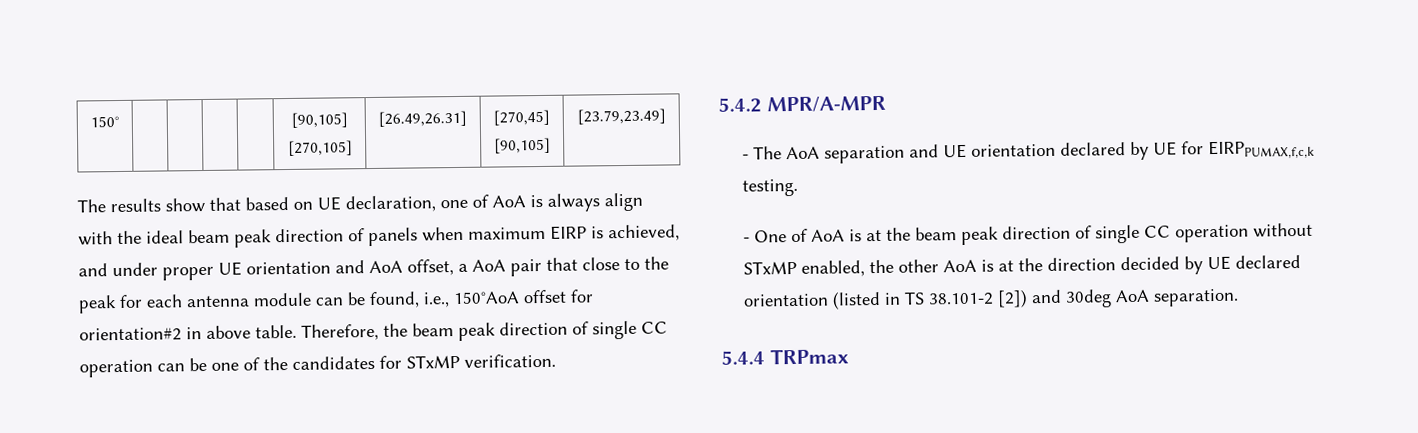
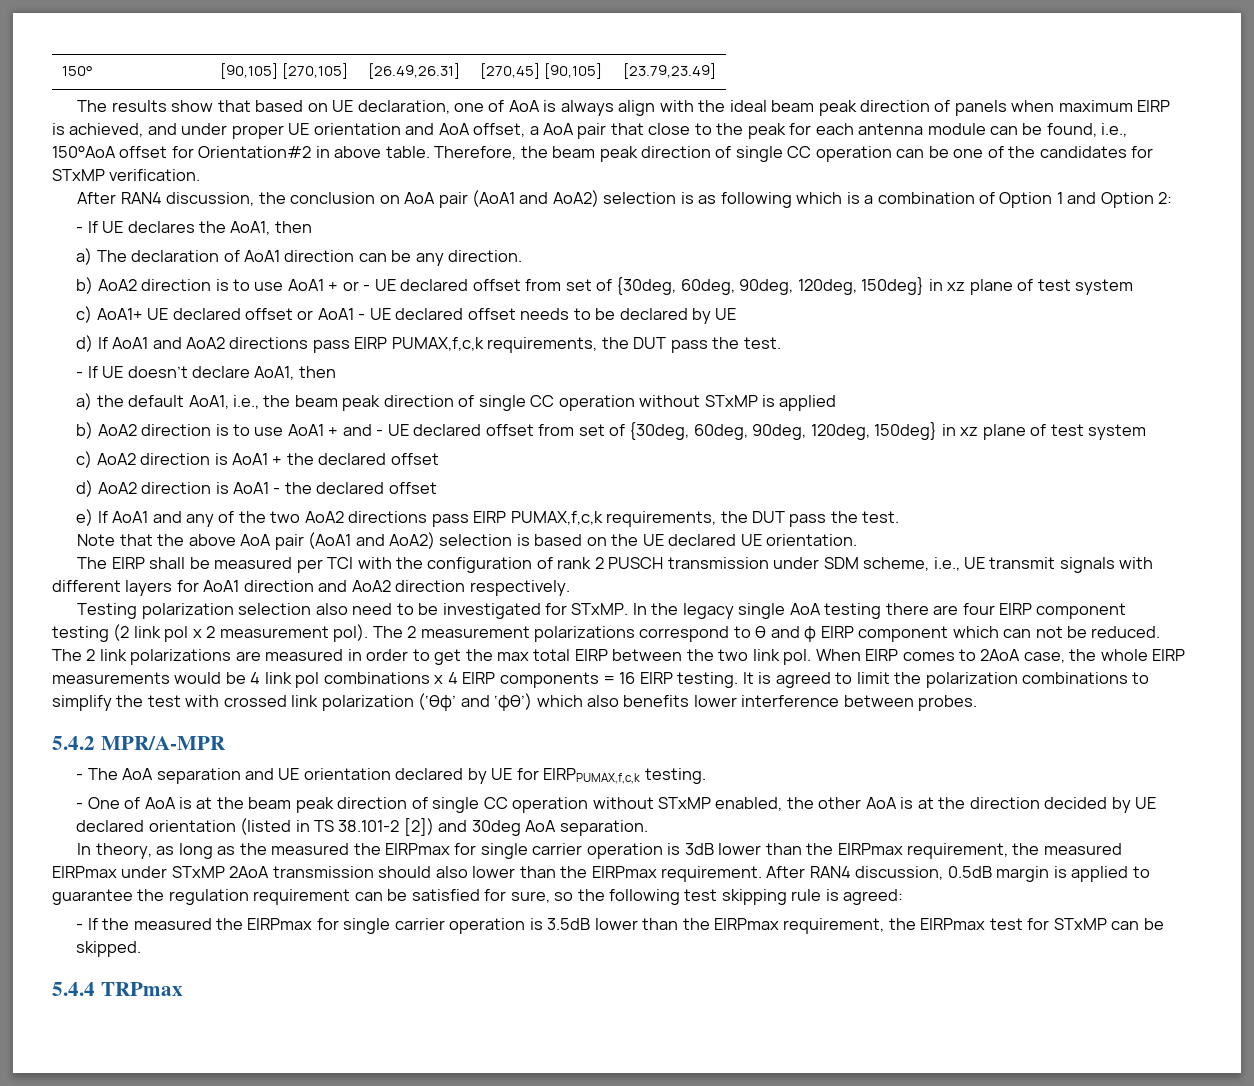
- The results show that based on UE declaration, one of AoA is always align with the ideal beam peak direction of panels when maximum EIRP is achieved, and under proper UE orientation and AoA offset, a AoA pair that close to the peak for each antenna module can be found, i.e., 150°AoA offset for orientation#2 in above table.
+ The results show that based on UE declaration, one of AoA is always align with the ideal beam peak direction of panels when maximum EIRP is achieved, and under proper UE orientation and AoA offset, a AoA pair that close to the peak for each antenna module can be found, i.e., 150°AoA offset for Orientation#2 in above table.
+ After RAN4 discussion, the conclusion on AoA pair (AoA1 and AoA2) selection is as following which is a combination of Option 1 and Option 2:
+ - If UE declares the AoA1, then
+ a) The declaration of AoA1 direction can be any direction.
+ b) AoA2 direction is to use AoA1 + or - UE declared offset from set of {30deg, 60deg, 90deg, 120deg, 150deg} in xz plane of test system
+ c) AoA1+ UE declared offset or AoA1 - UE declared offset needs to be declared by UE
+ d) If AoA1 and AoA2 directions pass EIRP PUMAX,f,c,k requirements, the DUT pass the test.
+ - If UE doesn’t declare AoA1, then
+ a) the default AoA1, i.e., the beam peak direction of single CC operation without STxMP is applied
+ b) AoA2 direction is to use AoA1 + and - UE declared offset from set of {30deg, 60deg, 90deg, 120deg, 150deg} in xz plane of test system
+ c) AoA2 direction is AoA1 + the declared offset
+ d) AoA2 direction is AoA1 - the declared offset
+ e) If AoA1 and any of the two AoA2 directions pass EIRP PUMAX,f,c,k requirements, the DUT pass the test.
+ Note that the above AoA pair (AoA1 and AoA2) selection is based on the UE declared UE orientation.
+ The EIRP shall be measured per TCI with the configuration of rank 2 PUSCH transmission under SDM scheme, i.e., UE transmit signals with different layers for AoA1 direction and AoA2 direction respectively.
+ Testing polarization selection also need to be investigated for STxMP. In the legacy single AoA testing there are four EIRP component testing (2 link pol x 2 measurement pol). The 2 measurement polarizations correspond to θ and φ EIRP component which can not be reduced. The 2 link polarizations are measured in order to get the max total EIRP between the two link pol. When EIRP comes to 2AoA case, the whole EIRP measurements would be 4 link pol combinations x 4 EIRP components = 16 EIRP testing. It is agreed to limit the polarization combinations to simplify the test with crossed link polarization (‘θφ’ and ‘φθ’) which also benefits lower interference between probes.
+ In theory, as long as the measured the EIRPmax for single carrier operation is 3dB lower than the EIRPmax requirement, the measured EIRPmax under STxMP 2AoA transmission should also lower than the EIRPmax requirement. After RAN4 discussion, 0.5dB margin is applied to guarantee the regulation requirement can be satisfied for sure, so the following test skipping rule is agreed:
+ - If the measured the EIRPmax for single carrier operation is 3.5dB lower than the EIRPmax requirement, the EIRPmax test for STxMP can be skipped.

